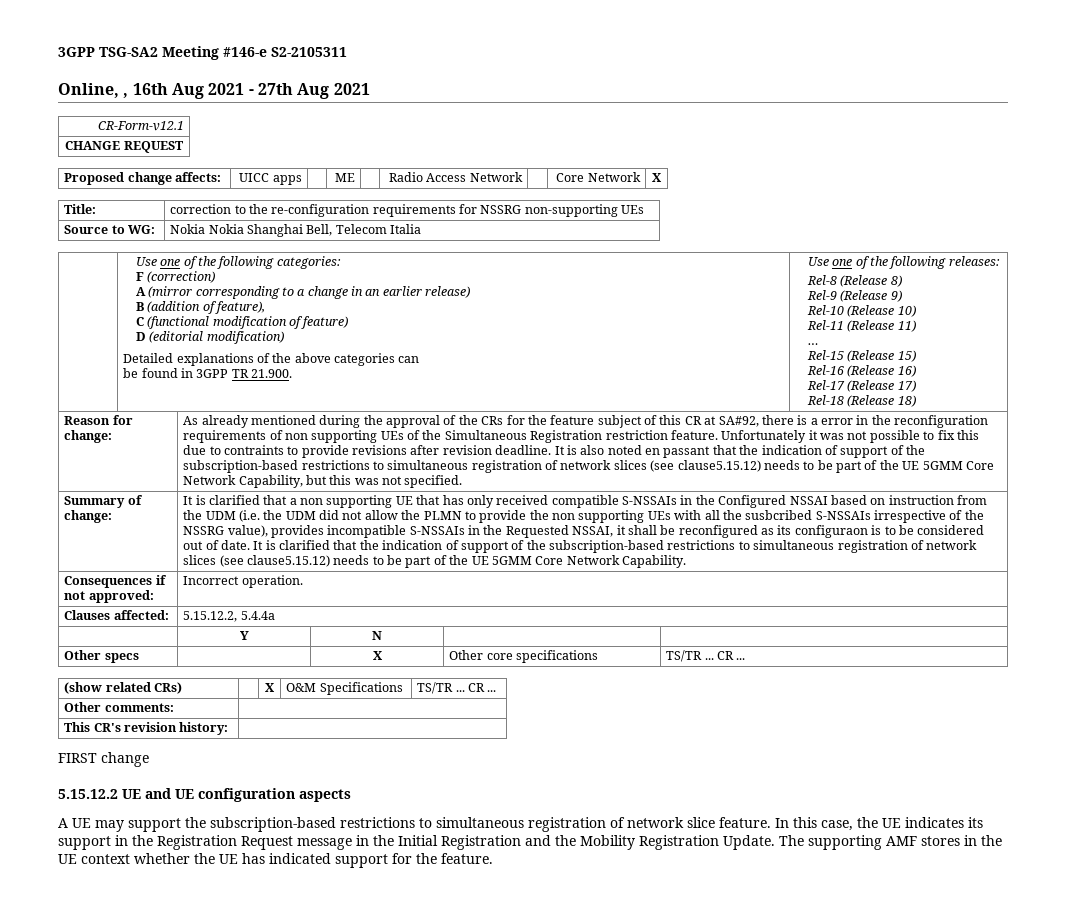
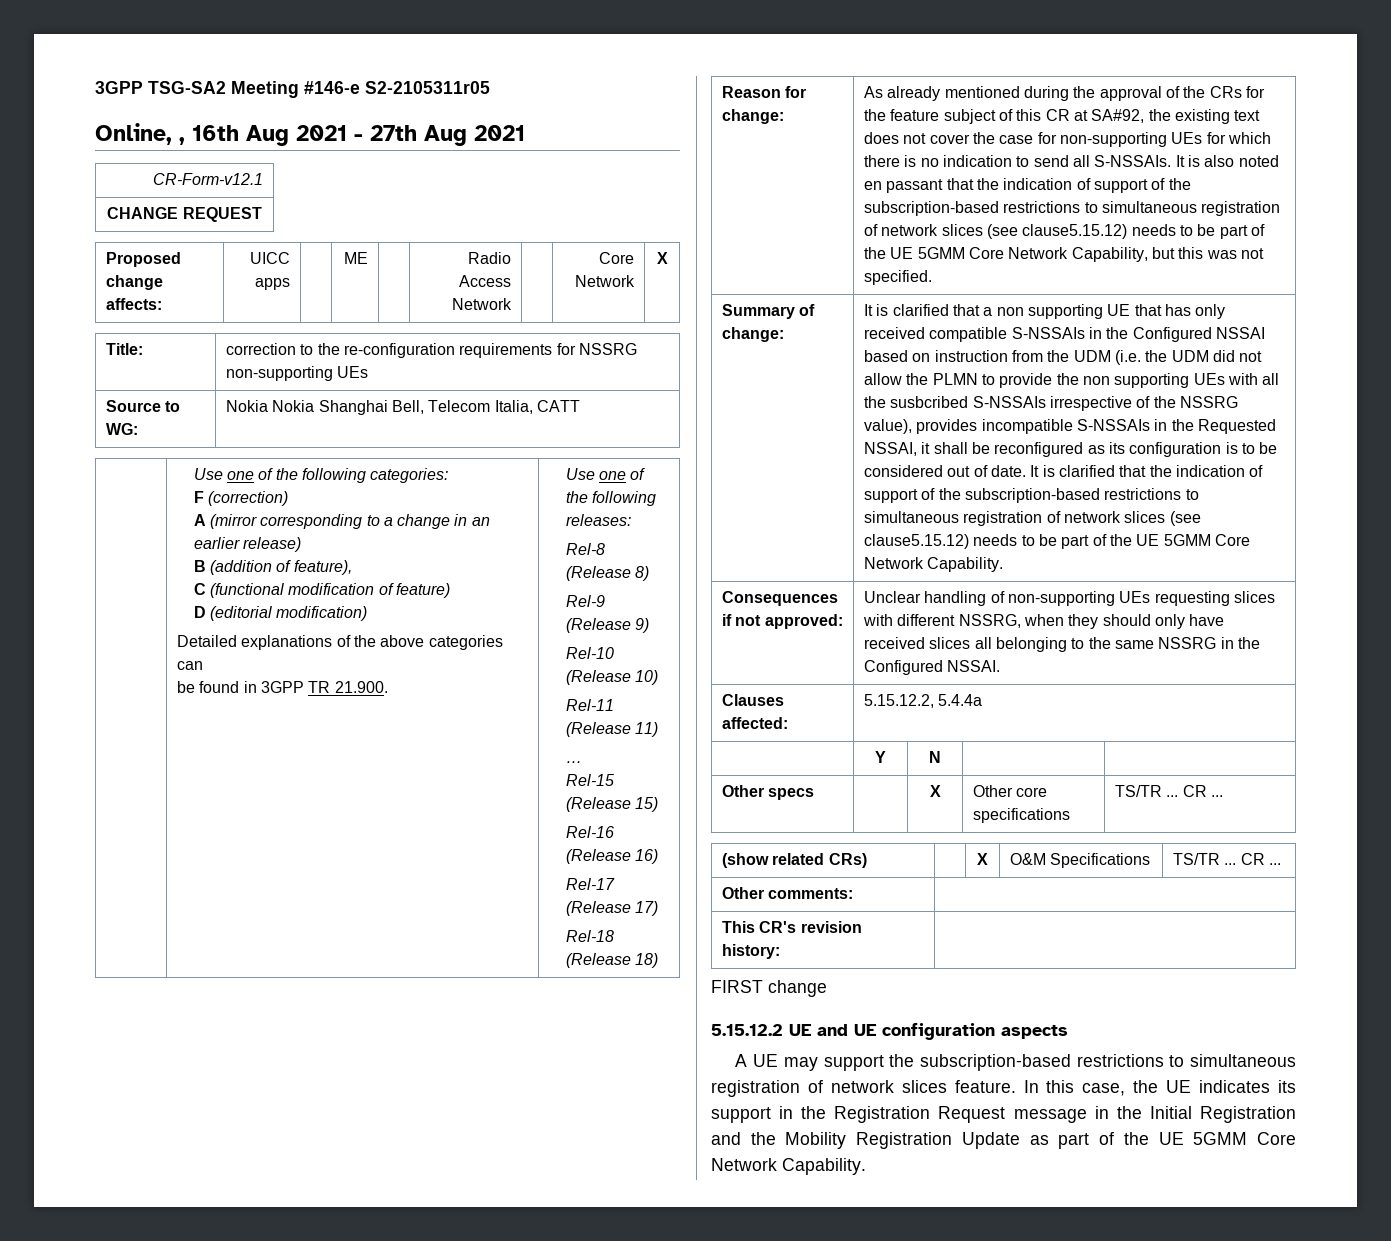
- 3GPP TSG-SA2 Meeting #146-e S2-2105311
+ 3GPP TSG-SA2 Meeting #146-e S2-2105311r05
- Source to WG: | Nokia Nokia Shanghai Bell, Telecom Italia
+ Source to WG: | Nokia Nokia Shanghai Bell, Telecom Italia, CATT
- As already mentioned during the approval of the CRs for the feature subject of this CR at SA#92, there is a error in the reconfiguration requirements of non supporting UEs of the Simultaneous Registration restriction feature. Unfortunately it was not possible to fix this due to contraints to provide revisions after revision deadline.
+ As already mentioned during the approval of the CRs for the feature subject of this CR at SA#92, the existing text does not cover the case for non-supporting UEs for which there is no indication to send all S-NSSAIs.
- It is clarified that a non supporting UE that has only received compatible S-NSSAIs in the Configured NSSAI based on instruction from the UDM (i.e. the UDM did not allow the PLMN to provide the non supporting UEs with all the susbcribed S-NSSAIs irrespective of the NSSRG value), provides incompatible S-NSSAIs in the Requested NSSAI, it shall be reconfigured as its configuraon is to be considered out of date.
+ It is clarified that a non supporting UE that has only received compatible S-NSSAIs in the Configured NSSAI based on instruction from the UDM (i.e. the UDM did not allow the PLMN to provide the non supporting UEs with all the susbcribed S-NSSAIs irrespective of the NSSRG value), provides incompatible S-NSSAIs in the Requested NSSAI, it shall be reconfigured as its configuration is to be considered out of date.
- Consequences if not approved: | Incorrect operation.
+ Consequences if not approved: | Unclear handling of non-supporting UEs requesting slices with different NSSRG, when they should only have received slices all belonging to the same NSSRG in the Configured NSSAI.
- A UE may support the subscription-based restrictions to simultaneous registration of network slice feature.
+ A UE may support the subscription-based restrictions to simultaneous registration of network slices feature.
- In this case, the UE indicates its support in the Registration Request message in the Initial Registration and the Mobility Registration Update. The supporting AMF stores in the UE context whether the UE has indicated support for the feature.
+ In this case, the UE indicates its support in the Registration Request message in the Initial Registration and the Mobility Registration Update as part of the UE 5GMM Core Network Capability.

